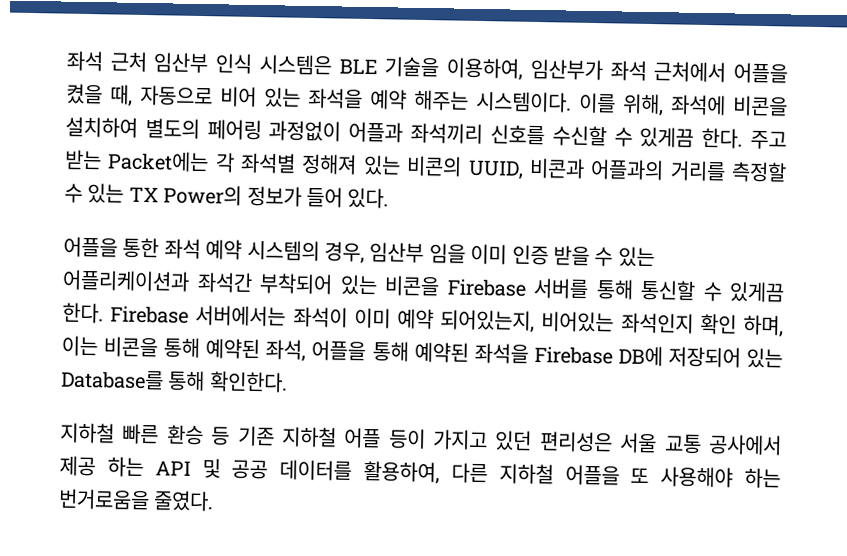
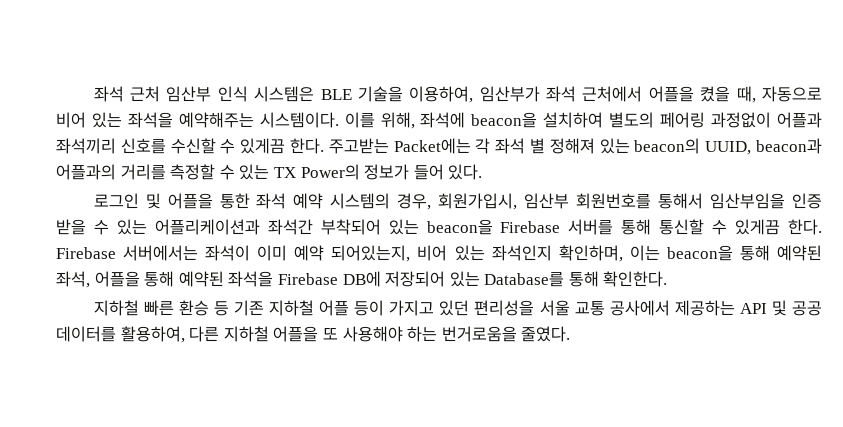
- 좌석 근처 임산부 인식 시스템은 BLE 기술을 이용하여, 임산부가 좌석 근처에서 어플을 켰을 때, 자동으로 비어 있는 좌석을 예약 해주는 시스템이다.
+ 좌석 근처 임산부 인식 시스템은 BLE 기술을 이용하여, 임산부가 좌석 근처에서 어플을 켰을 때, 자동으로 비어 있는 좌석을 예약해주는 시스템이다.
- 이를 위해, 좌석에 비콘을 설치하여 별도의 페어링 과정없이 어플과 좌석끼리 신호를 수신할 수 있게끔 한다.
+ 이를 위해, 좌석에 beacon을 설치하여 별도의 페어링 과정없이 어플과 좌석끼리 신호를 수신할 수 있게끔 한다.
- 주고 받는 Packet에는 각 좌석별 정해져 있는 비콘의 UUID, 비콘과 어플과의 거리를 측정할 수 있는 TX Power의 정보가 들어 있다.
+ 주고받는 Packet에는 각 좌석 별 정해져 있는 beacon의 UUID, beacon과 어플과의 거리를 측정할 수 있는 TX Power의 정보가 들어 있다.
- 어플을 통한 좌석 예약 시스템의 경우, 임산부 임을 이미 인증 받을 수 있는 어플리케이션과 좌석간 부착되어 있는 비콘을 Firebase 서버를 통해 통신할 수 있게끔 한다.
+ 로그인 및 어플을 통한 좌석 예약 시스템의 경우, 회원가입시, 임산부 회원번호를 통해서 임산부임을 인증 받을 수 있는 어플리케이션과 좌석간 부착되어 있는 beacon을 Firebase 서버를 통해 통신할 수 있게끔 한다.
- Firebase 서버에서는 좌석이 이미 예약 되어있는지, 비어있는 좌석인지 확인 하며, 이는 비콘을 통해 예약된 좌석, 어플을 통해 예약된 좌석을 Firebase DB에 저장되어 있는 Database를 통해 확인한다.
+ Firebase 서버에서는 좌석이 이미 예약 되어있는지, 비어 있는 좌석인지 확인하며, 이는 beacon을 통해 예약된 좌석, 어플을 통해 예약된 좌석을 Firebase DB에 저장되어 있는 Database를 통해 확인한다.
- 지하철 빠른 환승 등 기존 지하철 어플 등이 가지고 있던 편리성은 서울 교통 공사에서 제공 하는 API 및 공공 데이터를 활용하여, 다른 지하철 어플을 또 사용해야 하는 번거로움을 줄였다.
+ 지하철 빠른 환승 등 기존 지하철 어플 등이 가지고 있던 편리성을 서울 교통 공사에서 제공하는 API 및 공공 데이터를 활용하여, 다른 지하철 어플을 또 사용해야 하는 번거로움을 줄였다.

